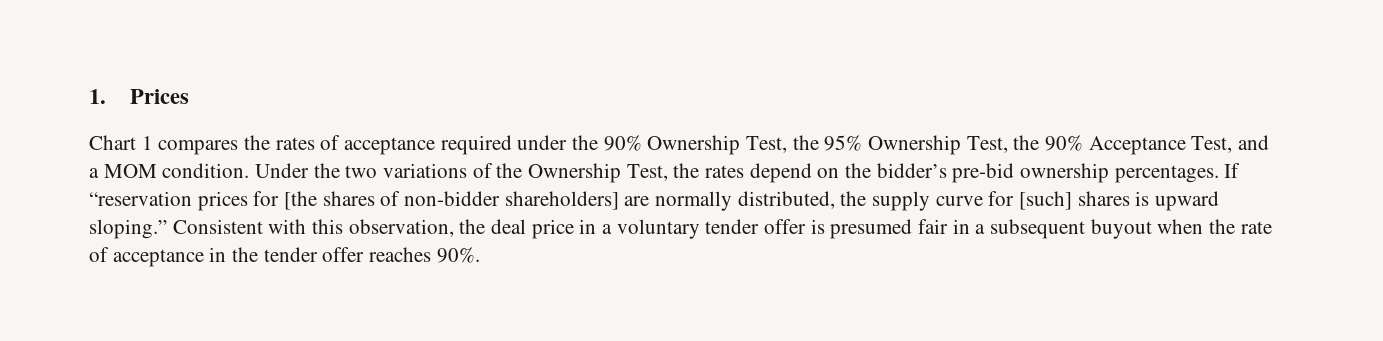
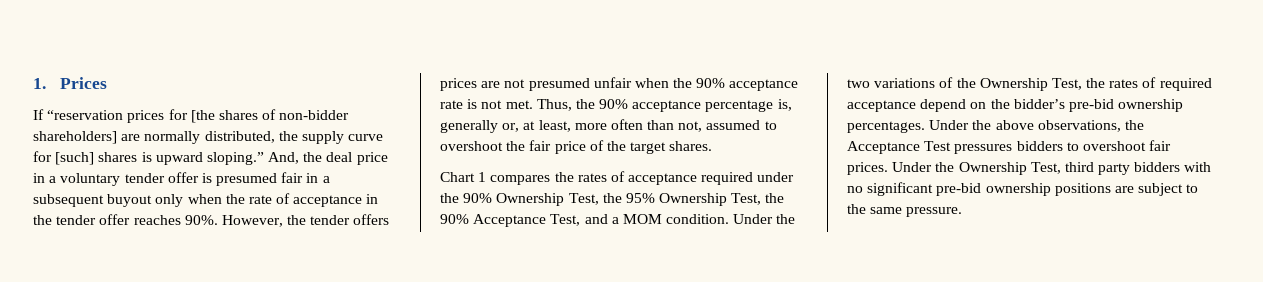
+ If “reservation prices for [the shares of non-bidder shareholders] are normally distributed, the supply curve for [such] shares is upward sloping.” And, the deal price in a voluntary tender offer is presumed fair in a subsequent buyout only when the rate of acceptance in the tender offer reaches 90%. However, the tender offers prices are not presumed unfair when the 90% acceptance rate is not met. Thus, the 90% acceptance percentage is, generally or, at least, more often than not, assumed to overshoot the fair price of the target shares.
- Under the two variations of the Ownership Test, the rates depend on the bidder’s pre-bid ownership percentages.
+ Under the two variations of the Ownership Test, the rates of required acceptance depend on the bidder’s pre-bid ownership percentages.
- If “reservation prices for [the shares of non-bidder shareholders] are normally distributed, the supply curve for [such] shares is upward sloping.” Consistent with this observation, the deal price in a voluntary tender offer is presumed fair in a subsequent buyout when the rate of acceptance in the tender offer reaches 90%.
+ Under the above observations, the Acceptance Test pressures bidders to overshoot fair prices. Under the Ownership Test, third party bidders with no significant pre-bid ownership positions are subject to the same pressure.

